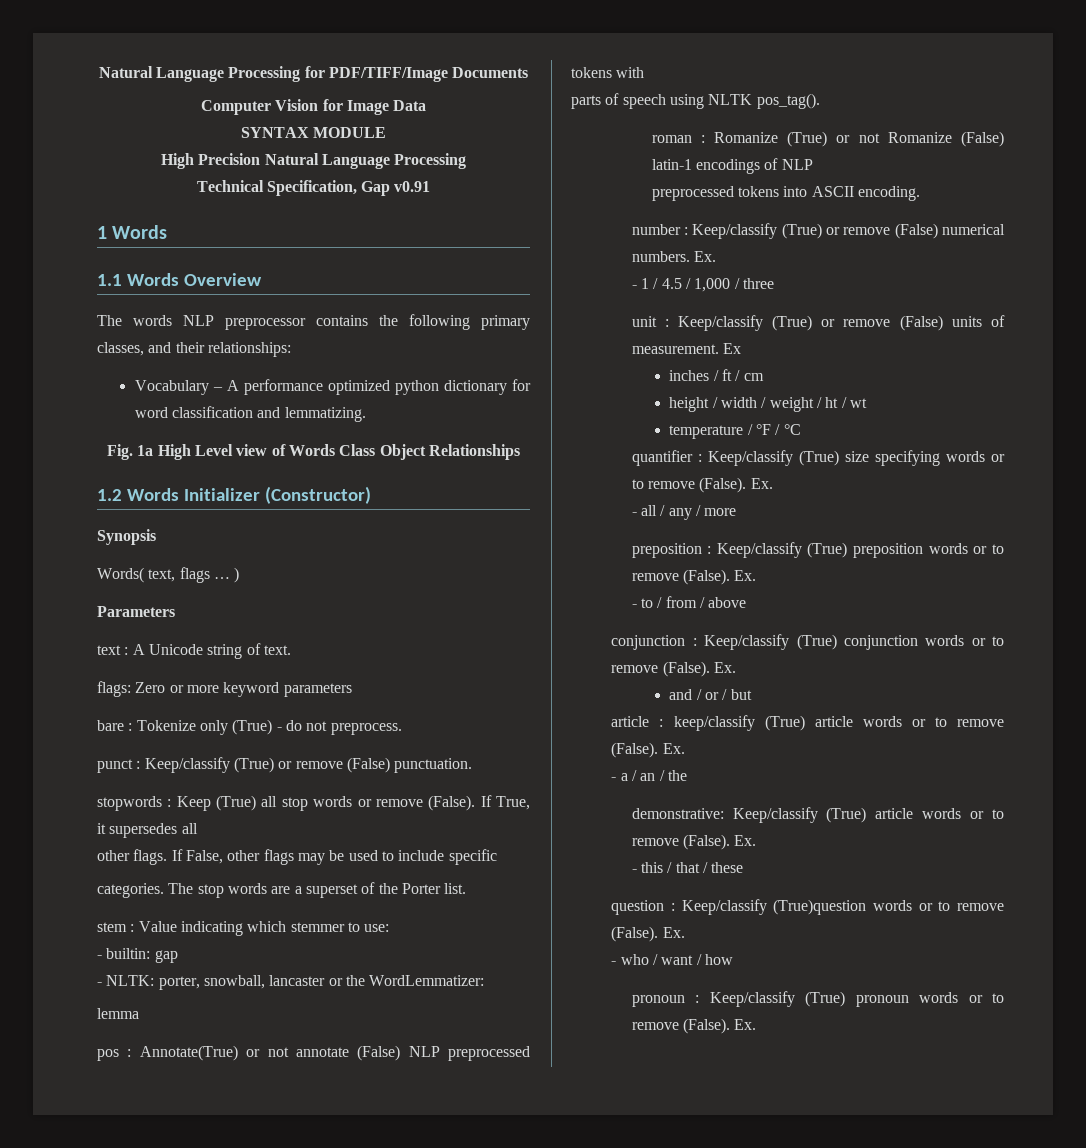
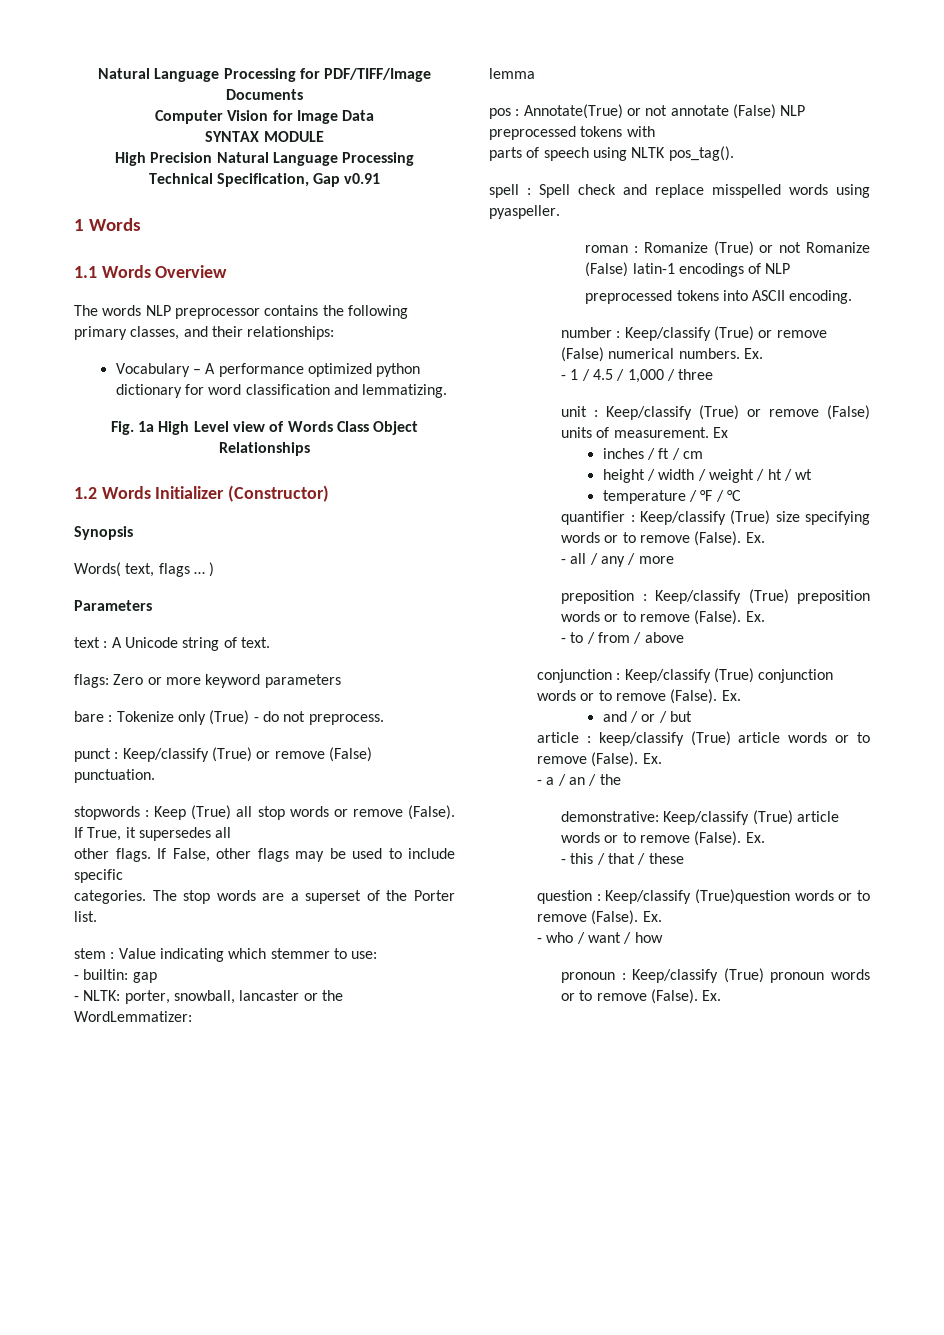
+ spell : Spell check and replace misspelled words using pyaspeller.

